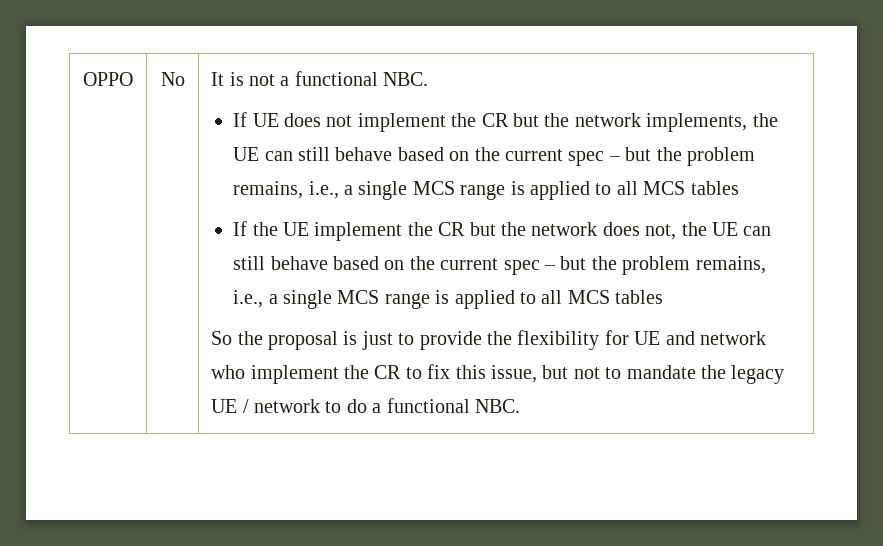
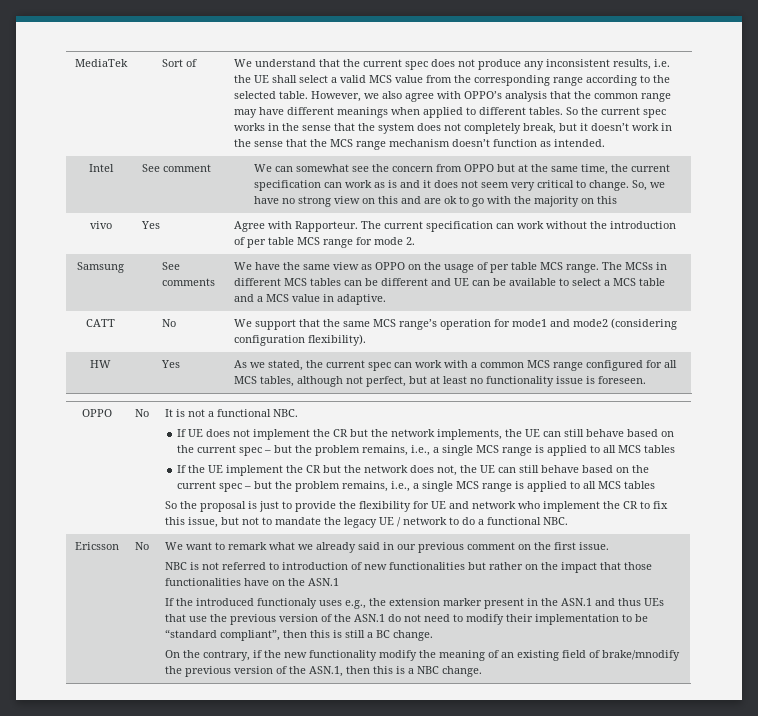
+ MediaTek | Sort of | We understand that the current spec does not produce any inconsistent results, i.e. the UE shall select a valid MCS value from the corresponding range according to the selected table. However, we also agree with OPPO’s analysis that the common range may have different meanings when applied to different tables. So the current spec works in the sense that the system does not completely break, but it doesn’t work in the sense that the MCS range mechanism doesn’t function as intended.
+ Intel | See comment | We can somewhat see the concern from OPPO but at the same time, the current specification can work as is and it does not seem very critical to change. So, we have no strong view on this and are ok to go with the majority on this
+ vivo | Yes | Agree with Rapporteur. The current specification can work without the introduction of per table MCS range for mode 2.
+ Samsung | See comments | We have the same view as OPPO on the usage of per table MCS range. The MCSs in different MCS tables can be different and UE can be available to select a MCS table and a MCS value in adaptive.
+ CATT | No | We support that the same MCS range’s operation for mode1 and mode2 (considering configuration flexibility).
+ HW | Yes | As we stated, the current spec can work with a common MCS range configured for all MCS tables, although not perfect, but at least no functionality issue is foreseen.
+ Ericsson | No | We want to remark what we already said in our previous comment on the first issue.
+ NBC is not referred to introduction of new functionalities but rather on the impact that those functionalities have on the ASN.1
+ If the introduced functionaly uses e.g., the extension marker present in the ASN.1 and thus UEs that use the previous version of the ASN.1 do not need to modify their implementation to be “standard compliant”, then this is still a BC change.
+ On the contrary, if the new functionality modify the meaning of an existing field of brake/mnodify the previous version of the ASN.1, then this is a NBC change.

